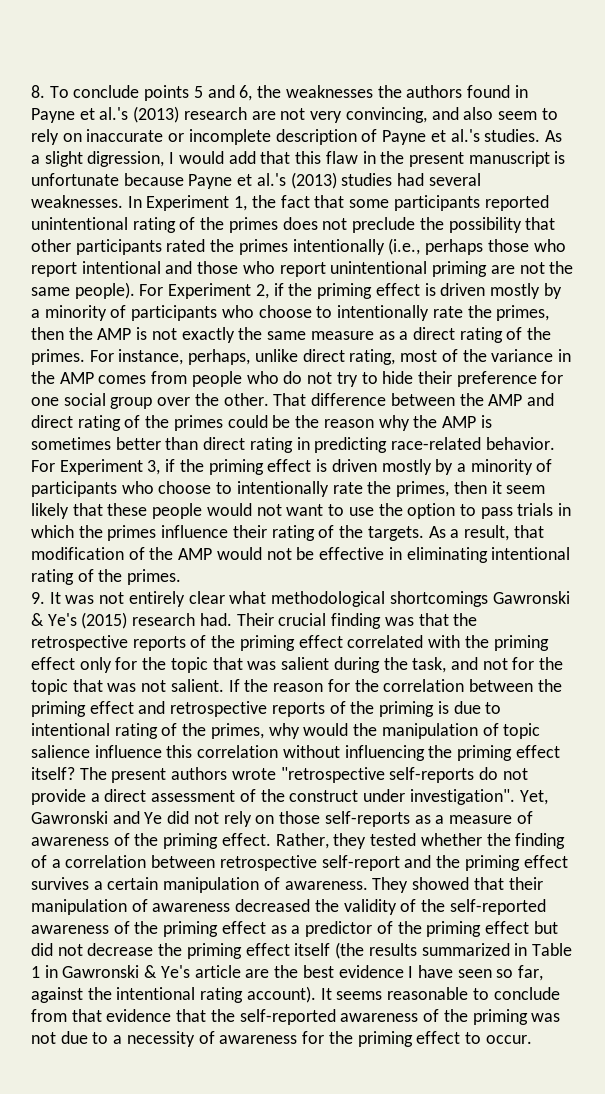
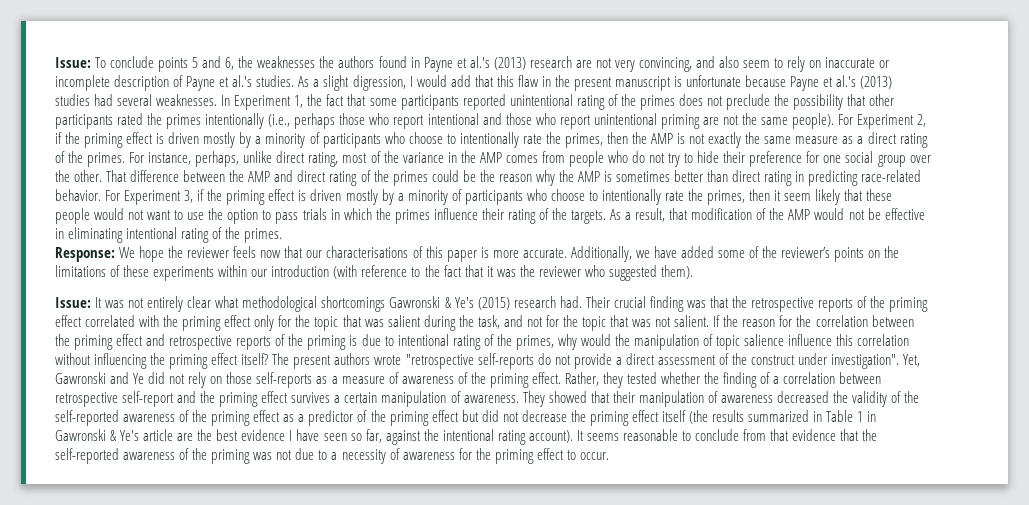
- 8. To conclude points 5 and 6, the weaknesses the authors found in Payne et al.'s (2013) research are not very convincing, and also seem to rely on inaccurate or incomplete description of Payne et al.'s studies.
+ Issue: To conclude points 5 and 6, the weaknesses the authors found in Payne et al.'s (2013) research are not very convincing, and also seem to rely on inaccurate or incomplete description of Payne et al.'s studies.
- 9. It was not entirely clear what methodological shortcomings Gawronski & Ye's (2015) research had.
+ Response: We hope the reviewer feels now that our characterisations of this paper is more accurate. Additionally, we have added some of the reviewer’s points on the limitations of these experiments within our introduction (with reference to the fact that it was the reviewer who suggested them).
+ Issue: It was not entirely clear what methodological shortcomings Gawronski & Ye's (2015) research had.

